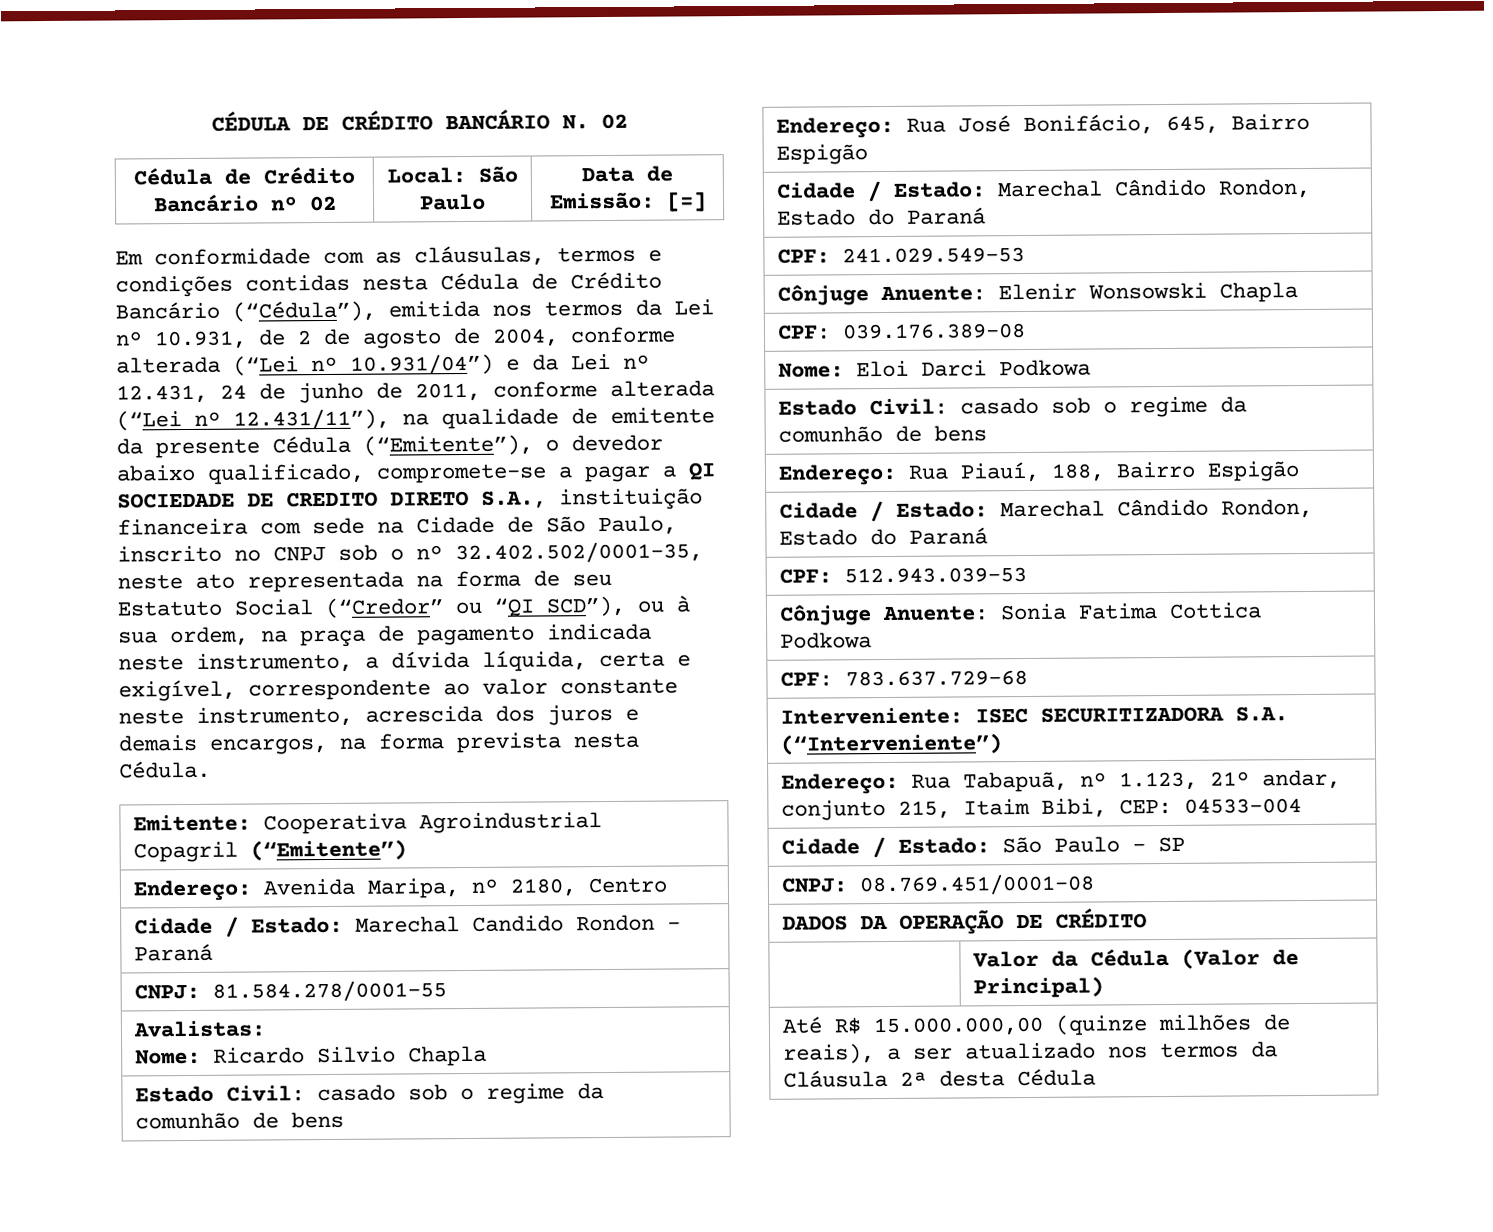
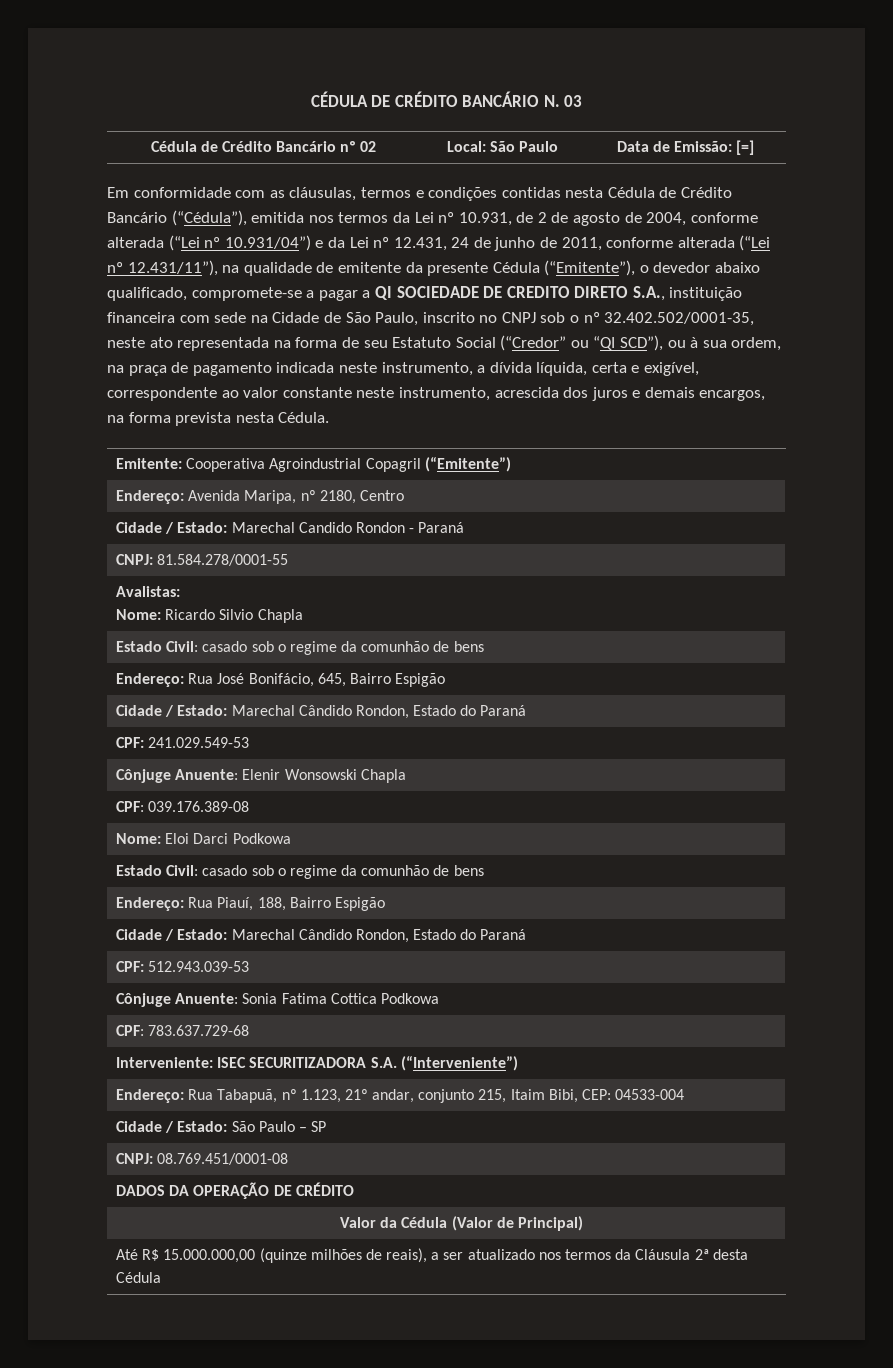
- CÉDULA DE CRÉDITO BANCÁRIO N. 02
+ CÉDULA DE CRÉDITO BANCÁRIO N. 03

